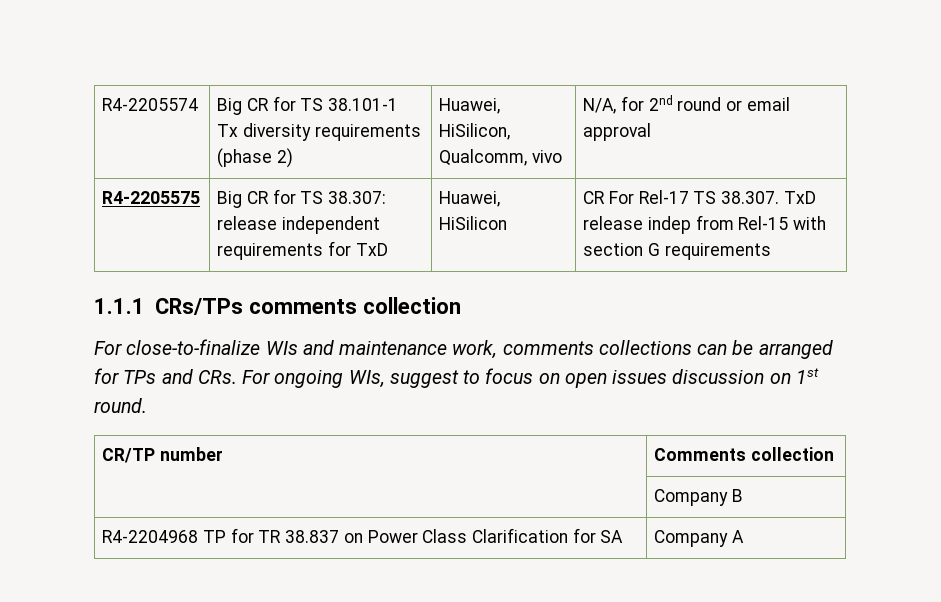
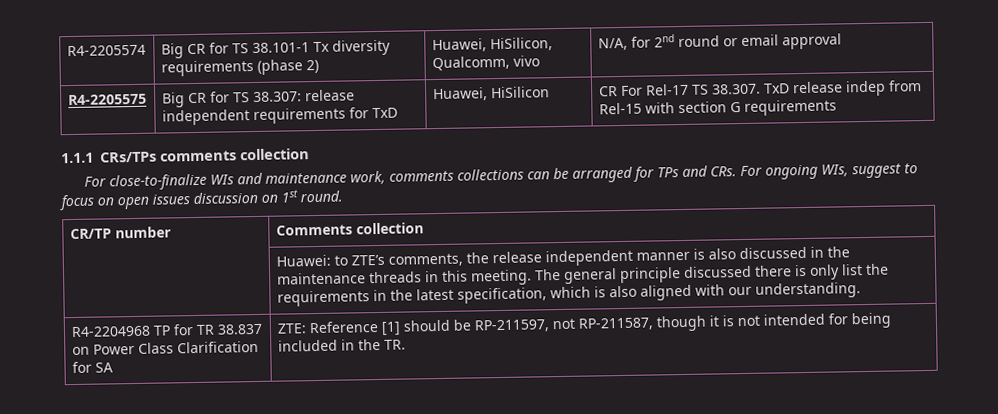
- | Company B
+ | Huawei: to ZTE’s comments, the release independent manner is also discussed in the maintenance threads in this meeting. The general principle discussed there is only list the requirements in the latest specification, which is also aligned with our understanding.
- R4-2204968 TP for TR 38.837 on Power Class Clarification for SA | Company A
+ R4-2204968 TP for TR 38.837 on Power Class Clarification for SA | ZTE: Reference [1] should be RP-211597, not RP-211587, though it is not intended for being included in the TR.

